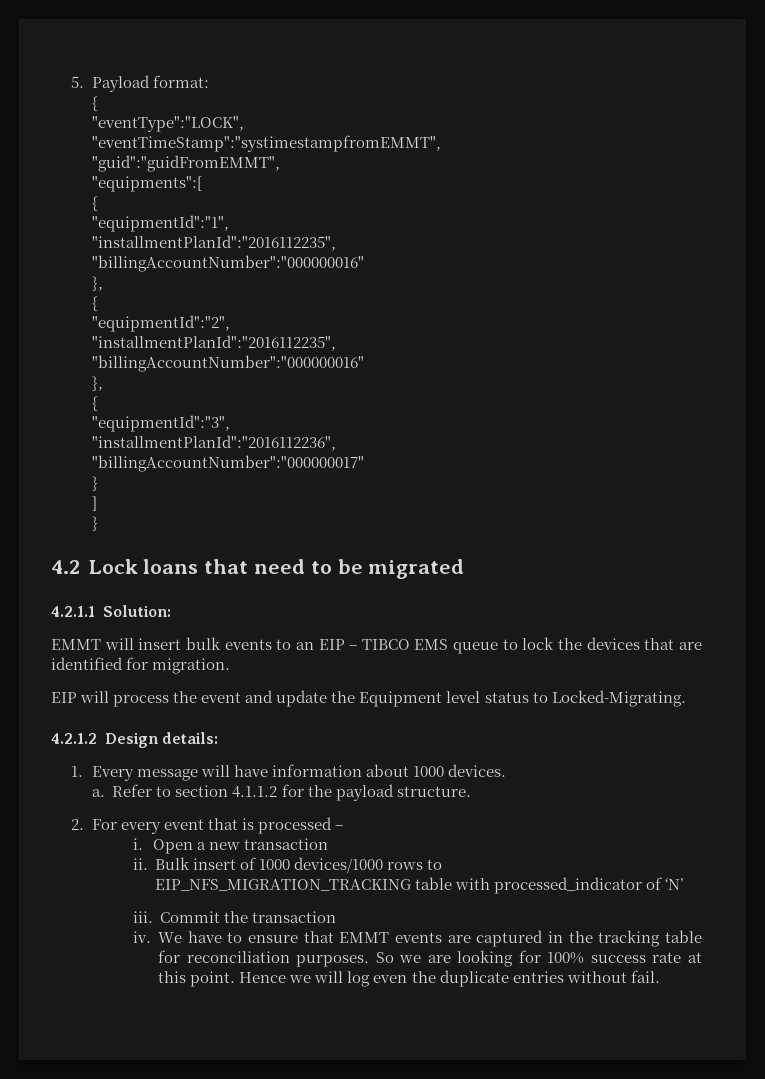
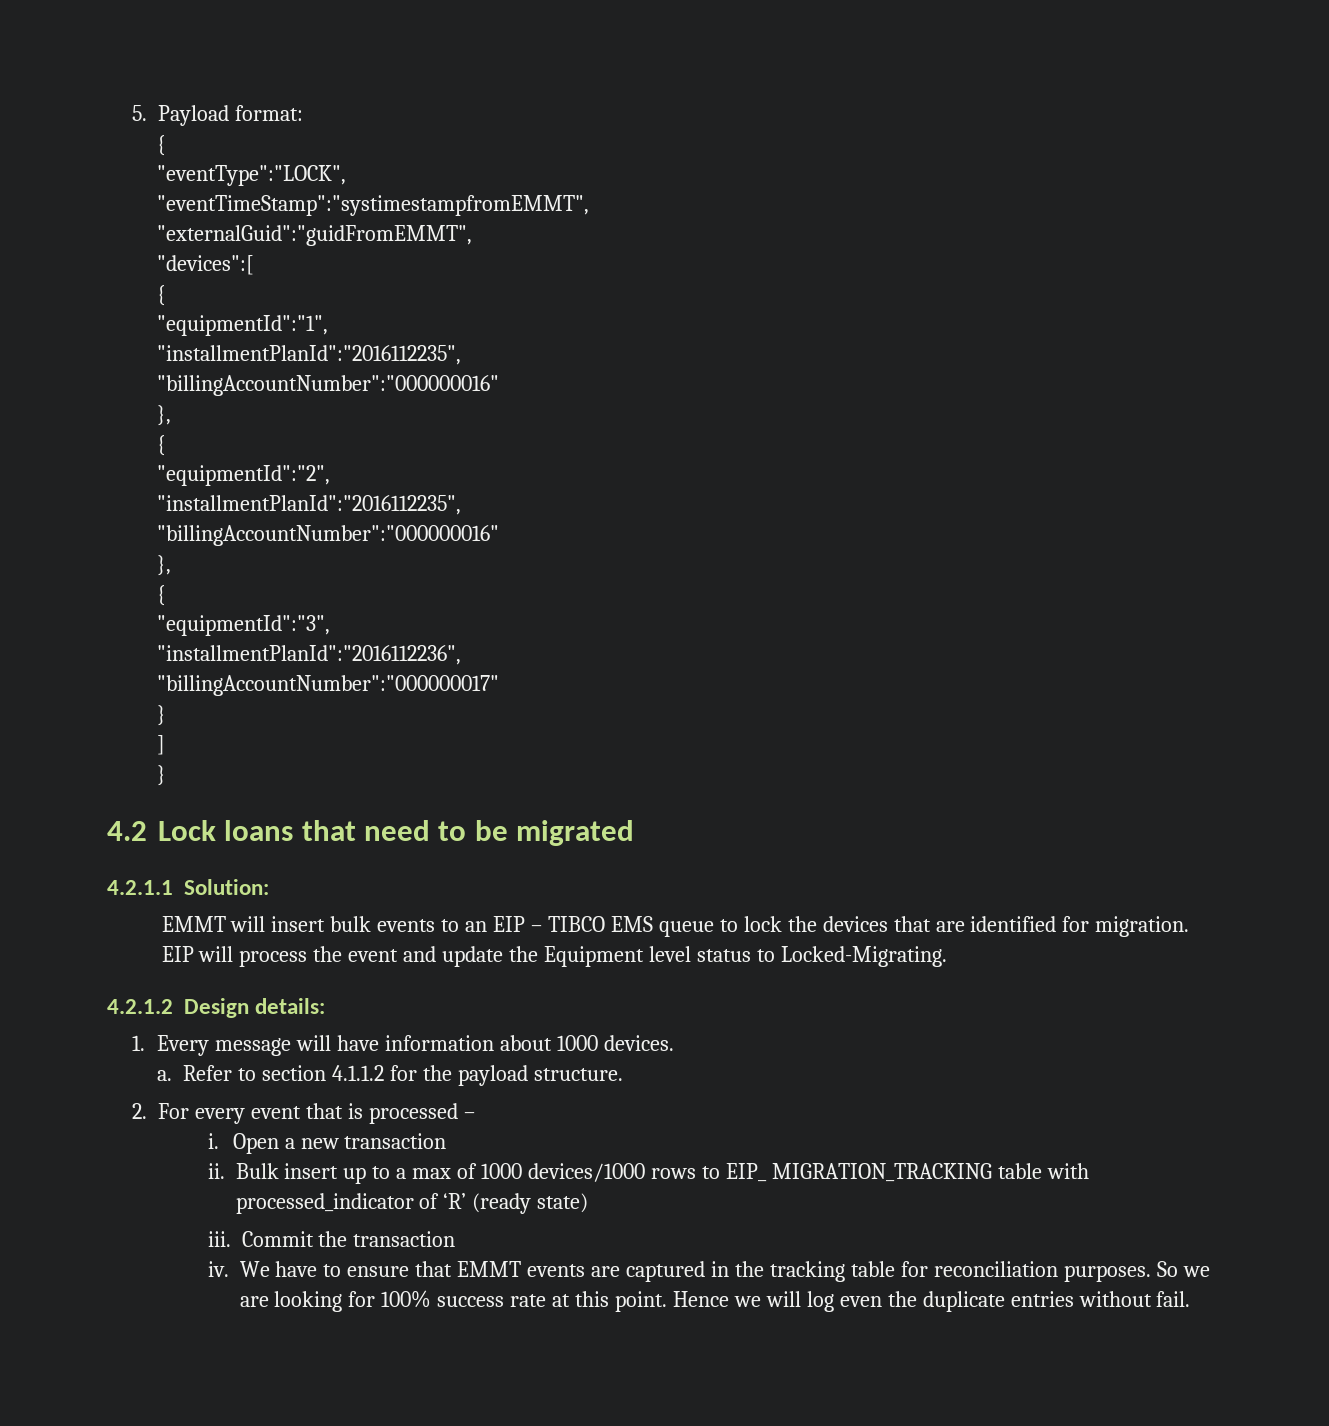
- "guid":"guidFromEMMT",
- "equipments":[
+ "externalGuid":"guidFromEMMT",
+ "devices":[
- Bulk insert of 1000 devices/1000 rows to EIP_NFS_MIGRATION_TRACKING table with processed_indicator of ‘N’
+ Bulk insert up to a max of 1000 devices/1000 rows to EIP_ MIGRATION_TRACKING table with processed_indicator of ‘R’ (ready state)

